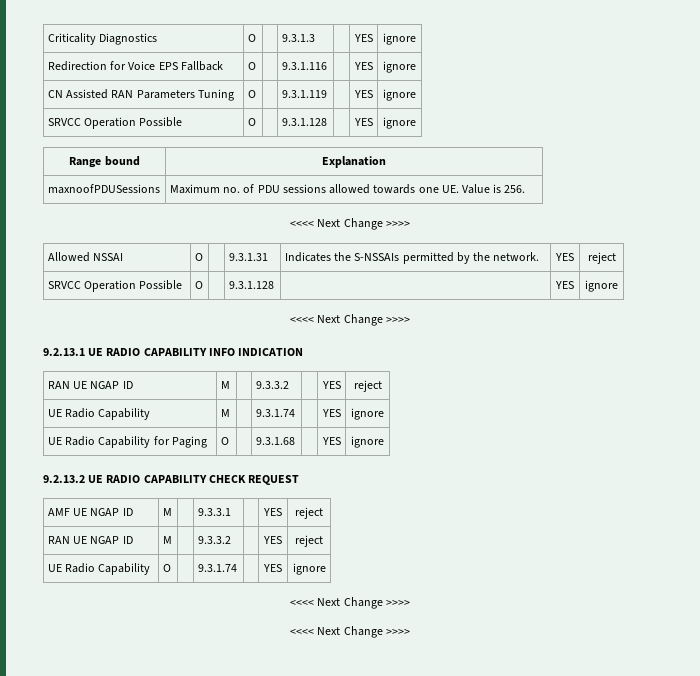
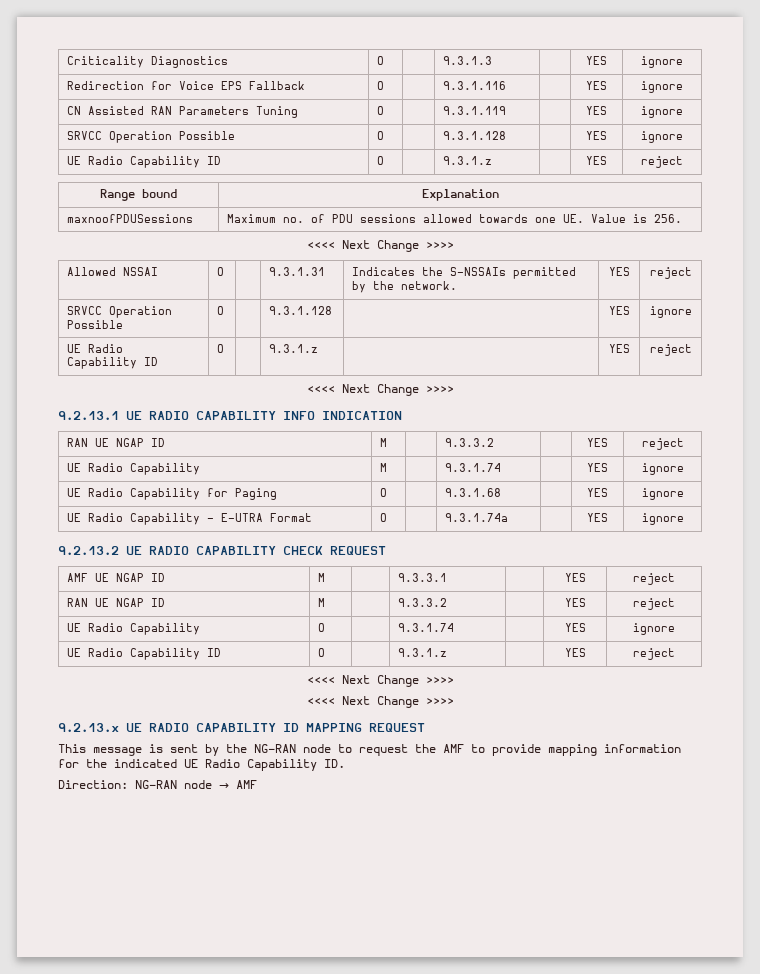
  CN Assisted RAN Parameters Tuning | O | | 9.3.1.119 | | YES | ignore
  SRVCC Operation Possible | O | | 9.3.1.128 | | YES | ignore
+ UE Radio Capability ID | O | | 9.3.1.z | | YES | reject
  Allowed NSSAI | O | | 9.3.1.31 | Indicates the S-NSSAIs permitted by the network. | YES | reject
  SRVCC Operation Possible | O | | 9.3.1.128 | | YES | ignore
+ UE Radio Capability ID | O | | 9.3.1.z | | YES | reject
+ UE Radio Capability – E-UTRA Format | O | | 9.3.1.74a | | YES | ignore
  UE Radio Capability | O | | 9.3.1.74 | | YES | ignore
+ UE Radio Capability ID | O | | 9.3.1.z | | YES | reject
+ 9.2.13.x UE RADIO CAPABILITY ID MAPPING REQUEST
+ This message is sent by the NG-RAN node to request the AMF to provide mapping information for the indicated UE Radio Capability ID.
+ Direction: NG-RAN node → AMF

